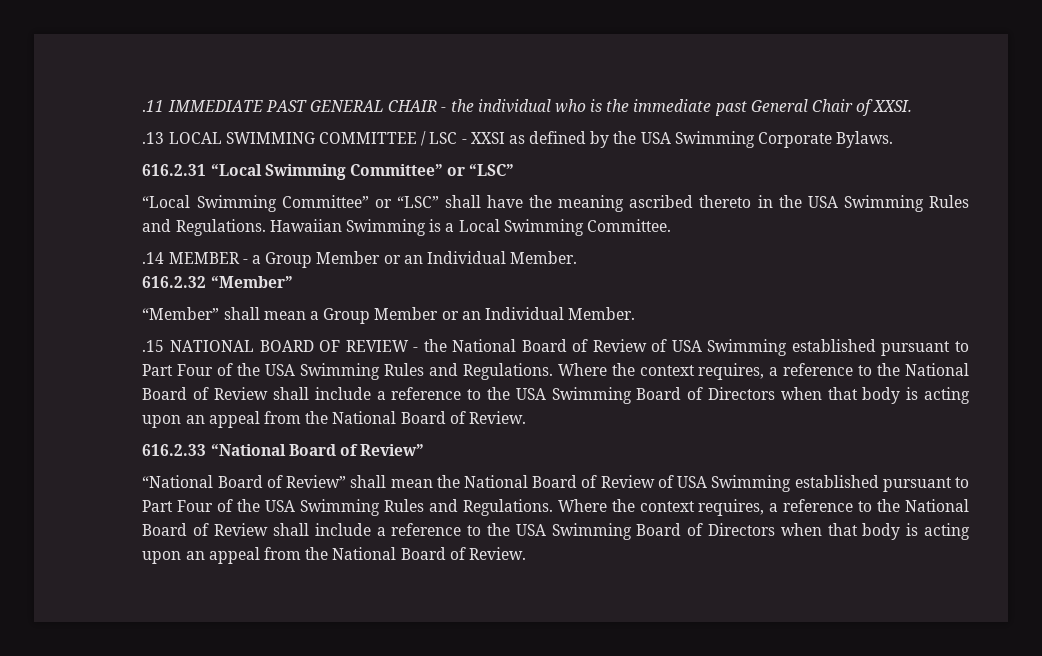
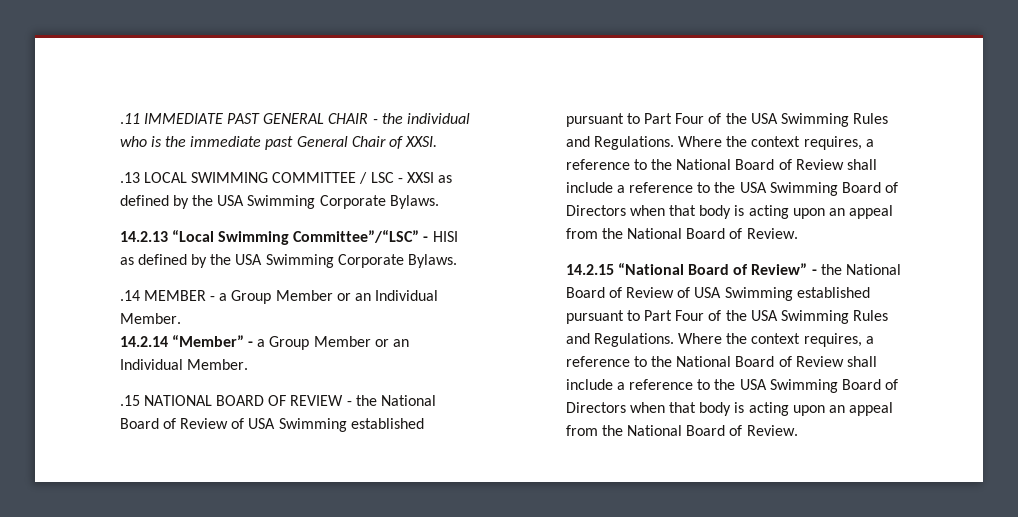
- 616.2.31 “Local Swimming Committee” or “LSC”
- “Local Swimming Committee” or “LSC” shall have the meaning ascribed thereto in the USA Swimming Rules and Regulations. Hawaiian Swimming is a Local Swimming Committee.
+ 14.2.13 “Local Swimming Committee”/“LSC” - HISI as defined by the USA Swimming Corporate Bylaws.
- 616.2.32 “Member”
- “Member” shall mean a Group Member or an Individual Member.
+ 14.2.14 “Member” - a Group Member or an Individual Member.
- 616.2.33 “National Board of Review”
- “National Board of Review” shall mean the National Board of Review of USA Swimming established pursuant to Part Four of the USA Swimming Rules and Regulations.
+ 14.2.15 “National Board of Review” - the National Board of Review of USA Swimming established pursuant to Part Four of the USA Swimming Rules and Regulations.

